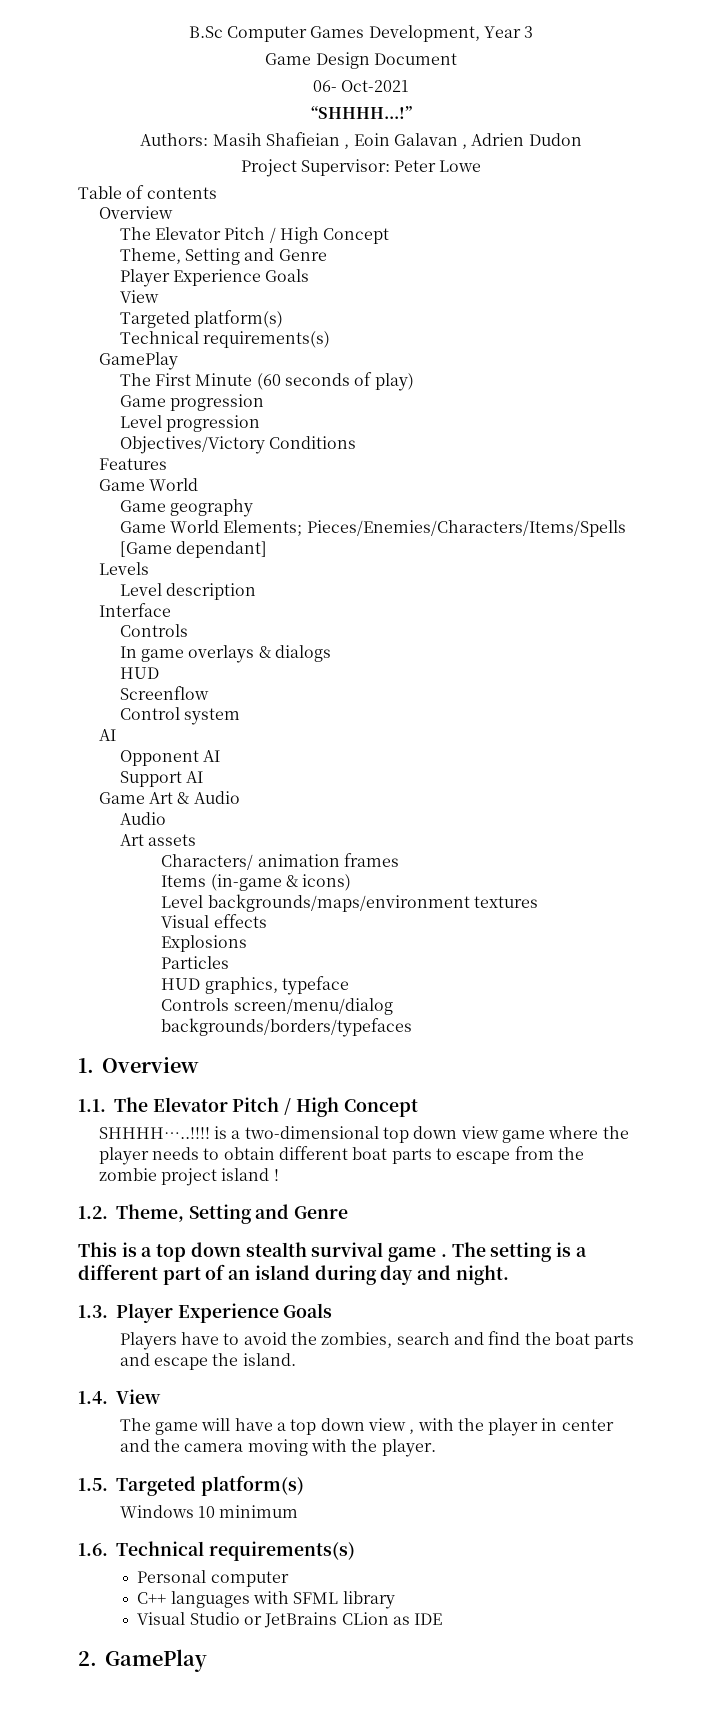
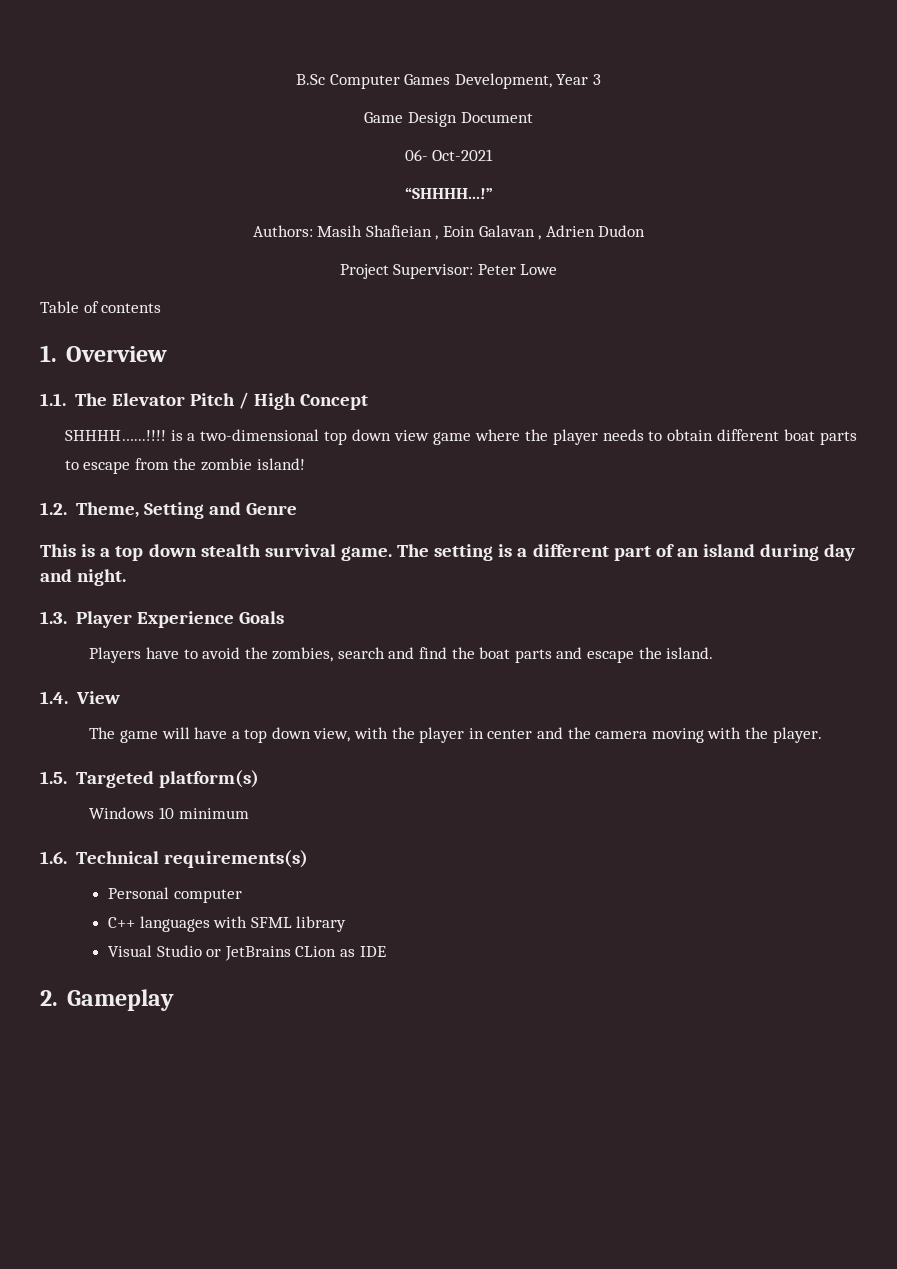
  Table of contents
- Overview
- The Elevator Pitch / High Concept
- Theme, Setting and Genre
- Player Experience Goals
- View
- Targeted platform(s)
- Technical requirements(s)
- GamePlay
- The First Minute (60 seconds of play)
- Game progression
- Level progression
- Objectives/Victory Conditions
- Features
- Game World
- Game geography
- Game World Elements; Pieces/Enemies/Characters/Items/Spells [Game dependant]
- Levels
- Level description
- Interface
- Controls
- In game overlays & dialogs
- HUD
- Screenflow
- Control system
- AI
- Opponent AI
- Support AI
- Game Art & Audio
- Audio
- Art assets
- Characters/ animation frames
- Items (in-game & icons)
- Level backgrounds/maps/environment textures
- Visual effects
- Explosions
- Particles
- HUD graphics, typeface
- Controls screen/menu/dialog backgrounds/borders/typefaces
- SHHHH…..!!!! is a two-dimensional top down view game where the player needs to obtain different boat parts to escape from the zombie project island !
+ SHHHH…...!!!! is a two-dimensional top down view game where the player needs to obtain different boat parts to escape from the zombie island!
- This is a top down stealth survival game .
+ This is a top down stealth survival game.
- The game will have a top down view , with the player in center and the camera moving with the player.
+ The game will have a top down view, with the player in center and the camera moving with the player.
- 2. GamePlay
+ 2. Gameplay

